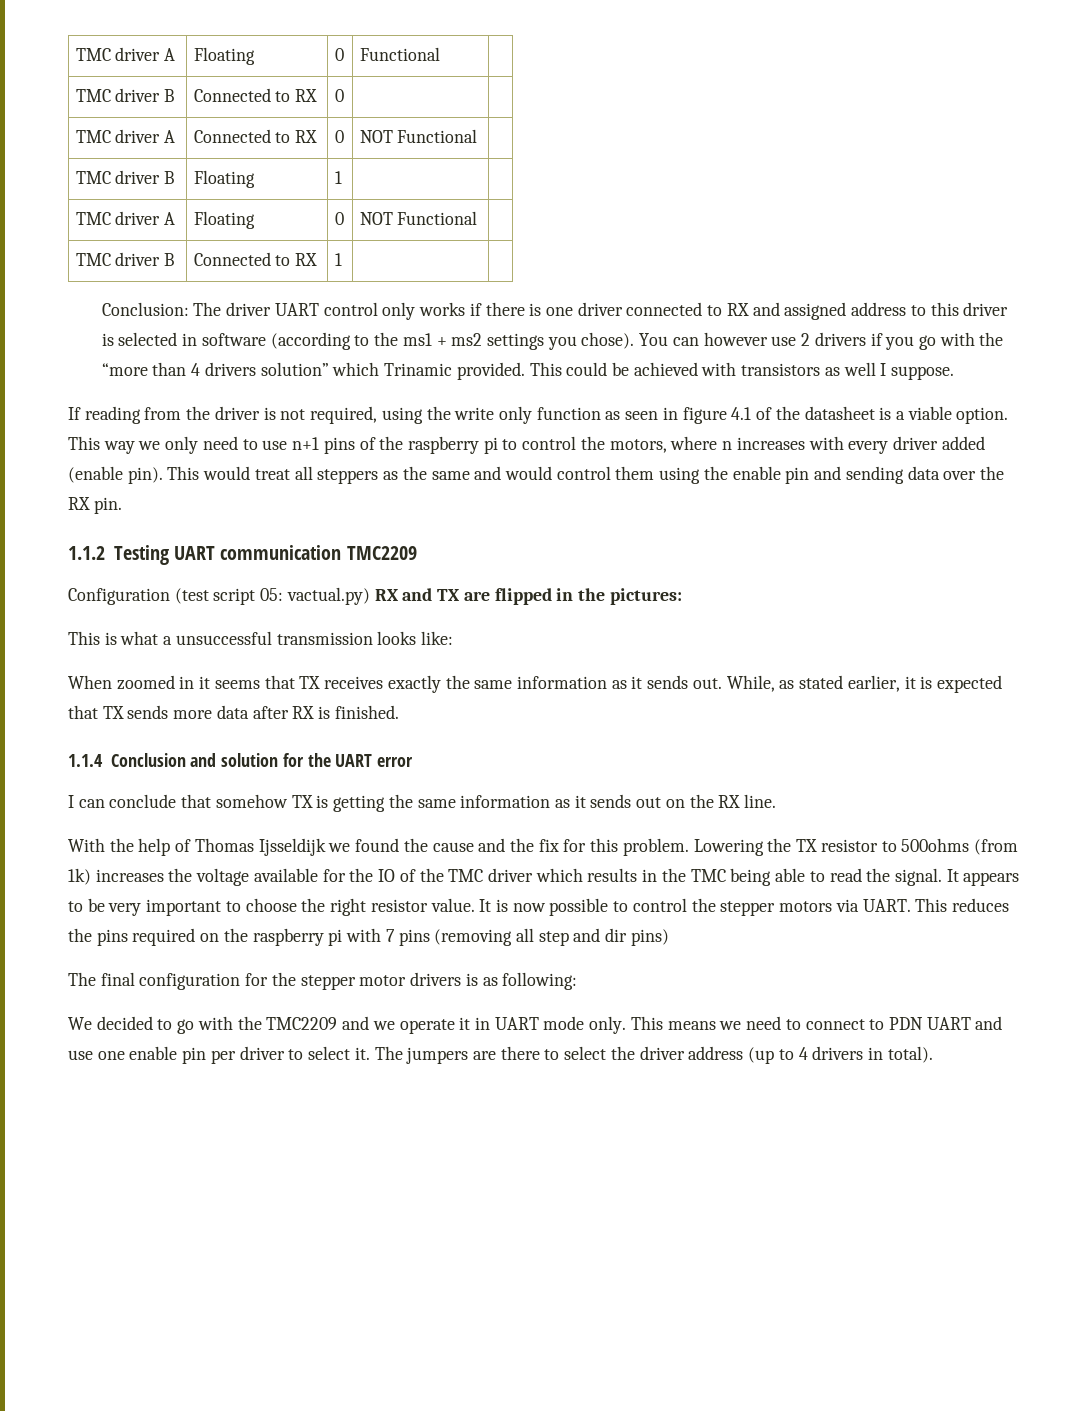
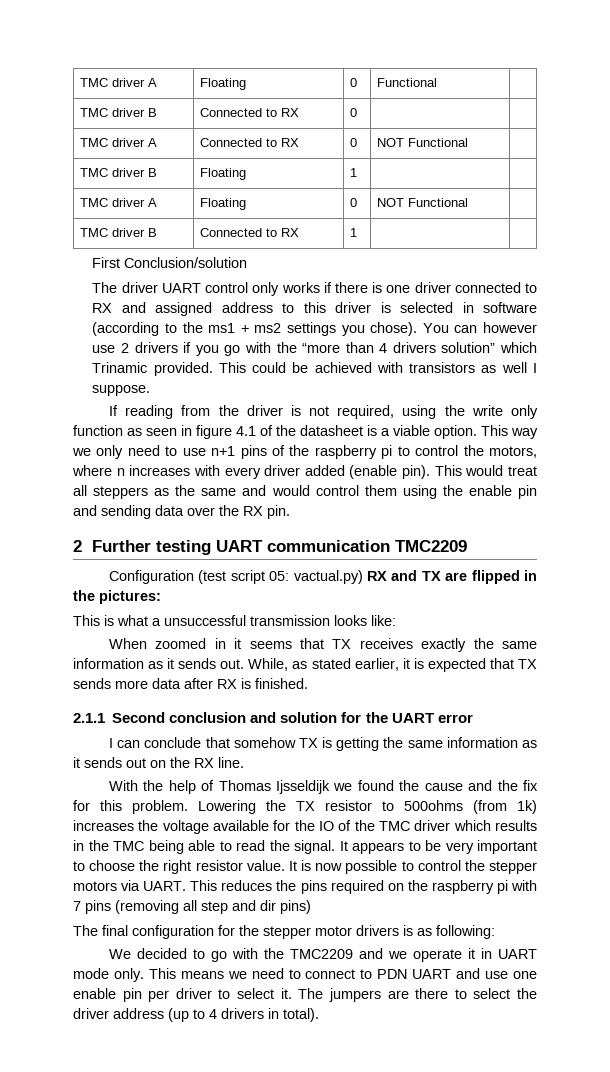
- Conclusion: The driver UART control only works if there is one driver connected to RX and assigned address to this driver is selected in software (according to the ms1 + ms2 settings you chose).
+ First Conclusion/solution
+ The driver UART control only works if there is one driver connected to RX and assigned address to this driver is selected in software (according to the ms1 + ms2 settings you chose).
- 1.1.2 Testing UART communication TMC2209
+ 2 Further testing UART communication TMC2209
- 1.1.4 Conclusion and solution for the UART error
+ 2.1.1 Second conclusion and solution for the UART error

